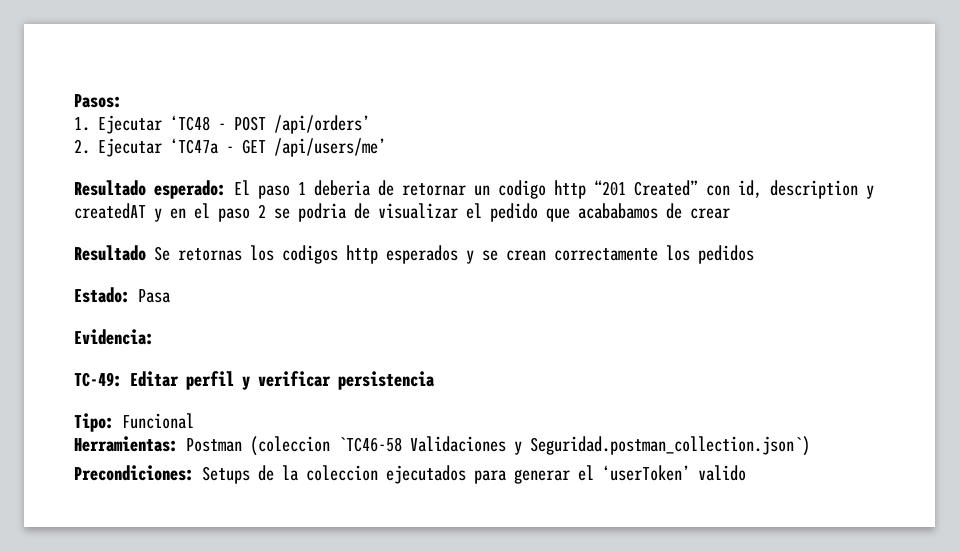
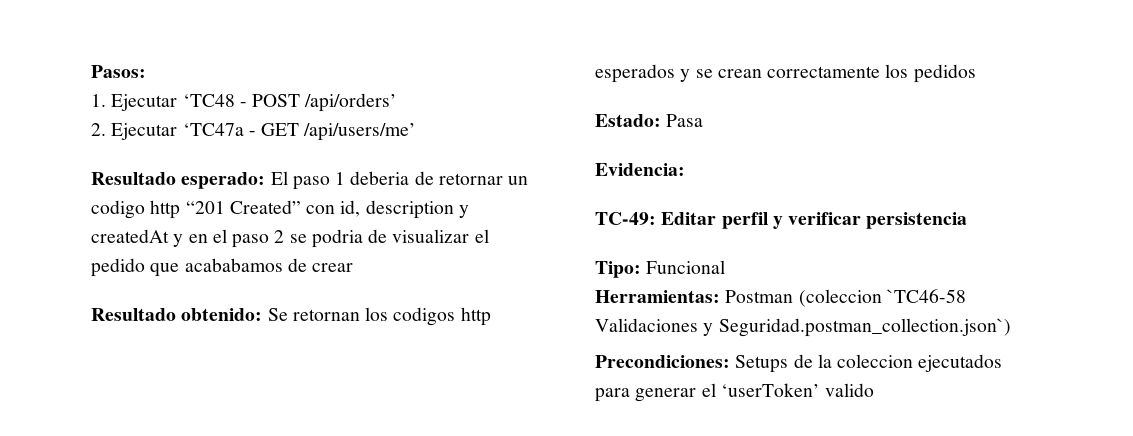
- Resultado esperado: El paso 1 deberia de retornar un codigo http “201 Created” con id, description y createdAT y en el paso 2 se podria de visualizar el pedido que acababamos de crear
+ Resultado esperado: El paso 1 deberia de retornar un codigo http “201 Created” con id, description y createdAt y en el paso 2 se podria de visualizar el pedido que acababamos de crear
- Resultado Se retornas los codigos http esperados y se crean correctamente los pedidos
+ Resultado obtenido: Se retornan los codigos http esperados y se crean correctamente los pedidos

